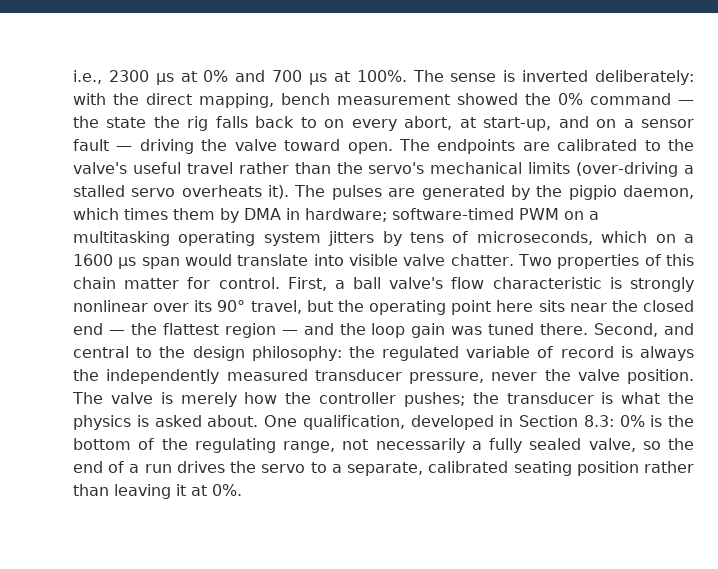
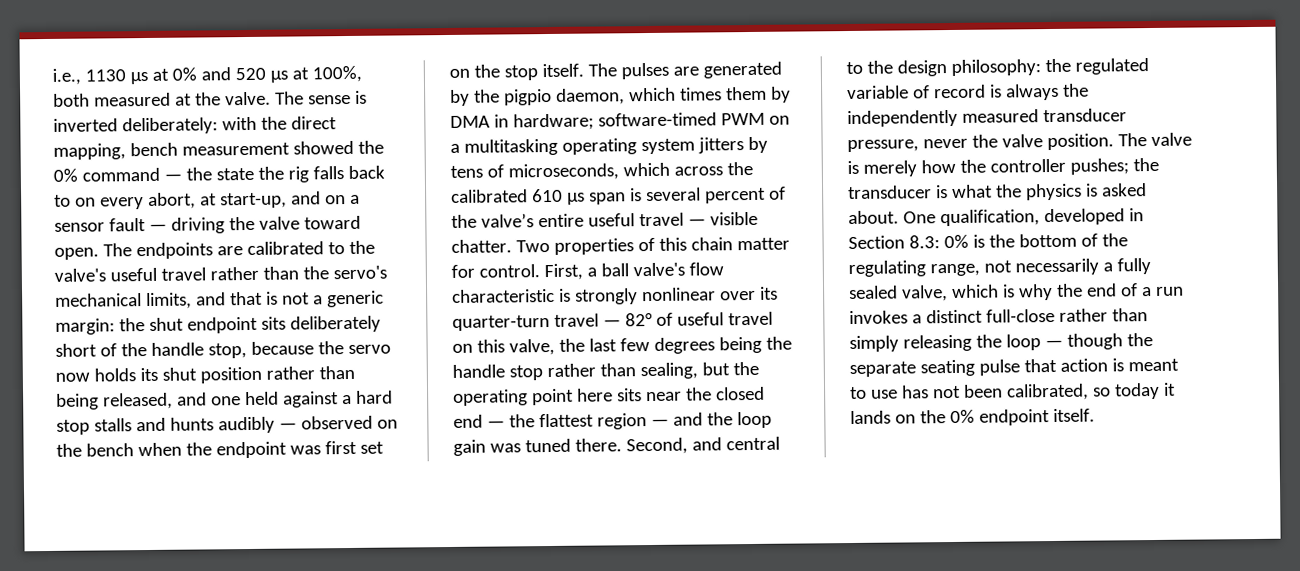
- i.e., 2300 µs at 0% and 700 µs at 100%.
+ i.e., 1130 µs at 0% and 520 µs at 100%, both measured at the valve.
- The endpoints are calibrated to the valve's useful travel rather than the servo's mechanical limits (over-driving a stalled servo overheats it).
+ The endpoints are calibrated to the valve's useful travel rather than the servo's mechanical limits, and that is not a generic margin: the shut endpoint sits deliberately short of the handle stop, because the servo now holds its shut position rather than being released, and one held against a hard stop stalls and hunts audibly — observed on the bench when the endpoint was first set on the stop itself.
- The pulses are generated by the pigpio daemon, which times them by DMA in hardware; software-timed PWM on a multitasking operating system jitters by tens of microseconds, which on a 1600 µs span would translate into visible valve chatter.
+ The pulses are generated by the pigpio daemon, which times them by DMA in hardware; software-timed PWM on a multitasking operating system jitters by tens of microseconds, which across the calibrated 610 µs span is several percent of the valve’s entire useful travel — visible chatter.
- First, a ball valve's flow characteristic is strongly nonlinear over its 90° travel, but the operating point here sits near the closed end — the flattest region — and the loop gain was tuned there.
+ First, a ball valve's flow characteristic is strongly nonlinear over its quarter-turn travel — 82° of useful travel on this valve, the last few degrees being the handle stop rather than sealing, but the operating point here sits near the closed end — the flattest region — and the loop gain was tuned there.
- One qualification, developed in Section 8.3: 0% is the bottom of the regulating range, not necessarily a fully sealed valve, so the end of a run drives the servo to a separate, calibrated seating position rather than leaving it at 0%.
+ One qualification, developed in Section 8.3: 0% is the bottom of the regulating range, not necessarily a fully sealed valve, which is why the end of a run invokes a distinct full-close rather than simply releasing the loop — though the separate seating pulse that action is meant to use has not been calibrated, so today it lands on the 0% endpoint itself.

